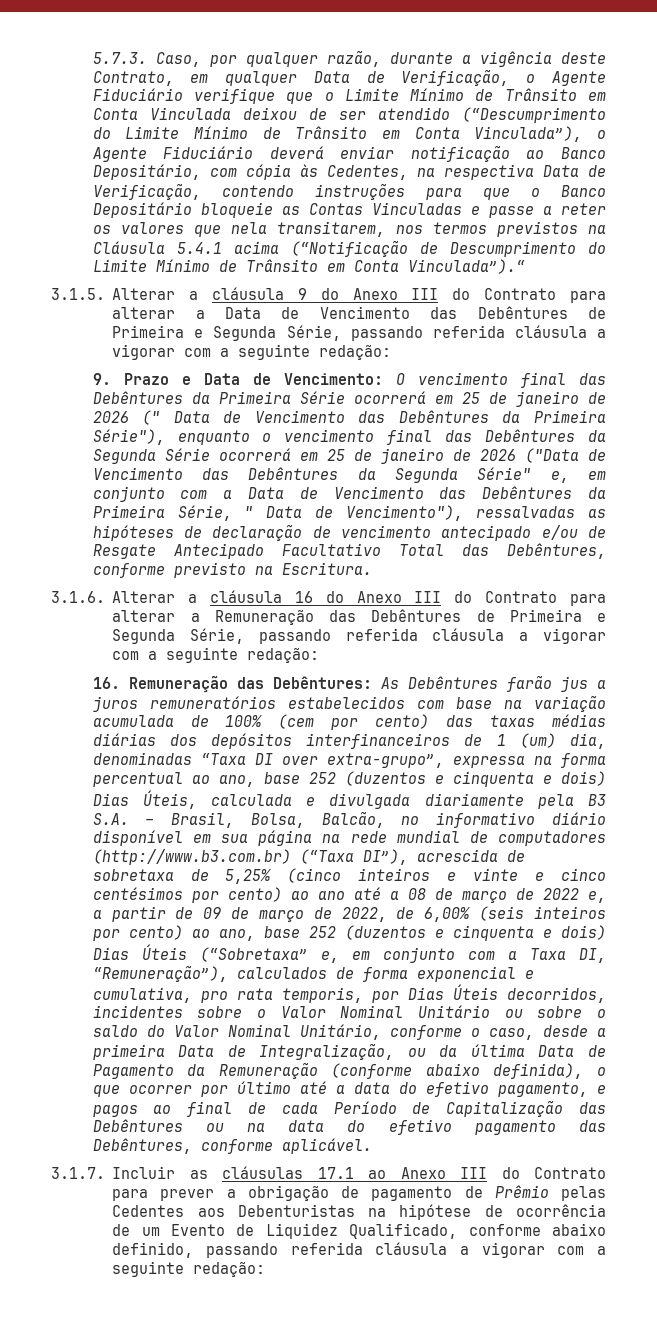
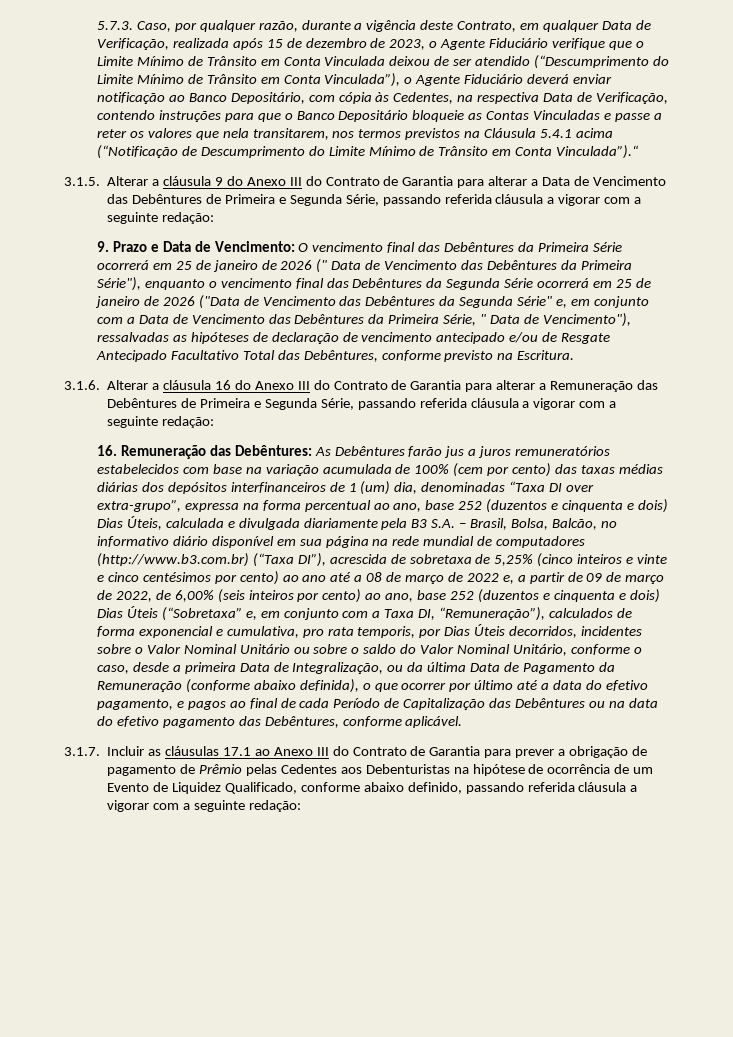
- 5.7.3. Caso, por qualquer razão, durante a vigência deste Contrato, em qualquer Data de Verificação, o Agente Fiduciário verifique que o Limite Mínimo de Trânsito em Conta Vinculada deixou de ser atendido (“Descumprimento do Limite Mínimo de Trânsito em Conta Vinculada”), o Agente Fiduciário deverá enviar notificação ao Banco Depositário, com cópia às Cedentes, na respectiva Data de Verificação, contendo instruções para que o Banco Depositário bloqueie as Contas Vinculadas e passe a reter os valores que nela transitarem, nos termos previstos na Cláusula 5.4.1 acima (“Notificação de Descumprimento do Limite Mínimo de Trânsito em Conta Vinculada”).“
+ 5.7.3. Caso, por qualquer razão, durante a vigência deste Contrato, em qualquer Data de Verificação, realizada após 15 de dezembro de 2023, o Agente Fiduciário verifique que o Limite Mínimo de Trânsito em Conta Vinculada deixou de ser atendido (“Descumprimento do Limite Mínimo de Trânsito em Conta Vinculada”), o Agente Fiduciário deverá enviar notificação ao Banco Depositário, com cópia às Cedentes, na respectiva Data de Verificação, contendo instruções para que o Banco Depositário bloqueie as Contas Vinculadas e passe a reter os valores que nela transitarem, nos termos previstos na Cláusula 5.4.1 acima (“Notificação de Descumprimento do Limite Mínimo de Trânsito em Conta Vinculada”).“
- 3.1.5. Alterar a cláusula 9 do Anexo III do Contrato para alterar a Data de Vencimento das Debêntures de Primeira e Segunda Série, passando referida cláusula a vigorar com a seguinte redação:
+ 3.1.5. Alterar a cláusula 9 do Anexo III do Contrato de Garantia para alterar a Data de Vencimento das Debêntures de Primeira e Segunda Série, passando referida cláusula a vigorar com a seguinte redação:
- 3.1.6. Alterar a cláusula 16 do Anexo III do Contrato para alterar a Remuneração das Debêntures de Primeira e Segunda Série, passando referida cláusula a vigorar com a seguinte redação:
+ 3.1.6. Alterar a cláusula 16 do Anexo III do Contrato de Garantia para alterar a Remuneração das Debêntures de Primeira e Segunda Série, passando referida cláusula a vigorar com a seguinte redação:
- 3.1.7. Incluir as cláusulas 17.1 ao Anexo III do Contrato para prever a obrigação de pagamento de Prêmio pelas Cedentes aos Debenturistas na hipótese de ocorrência de um Evento de Liquidez Qualificado, conforme abaixo definido, passando referida cláusula a vigorar com a seguinte redação:
+ 3.1.7. Incluir as cláusulas 17.1 ao Anexo III do Contrato de Garantia para prever a obrigação de pagamento de Prêmio pelas Cedentes aos Debenturistas na hipótese de ocorrência de um Evento de Liquidez Qualificado, conforme abaixo definido, passando referida cláusula a vigorar com a seguinte redação:

